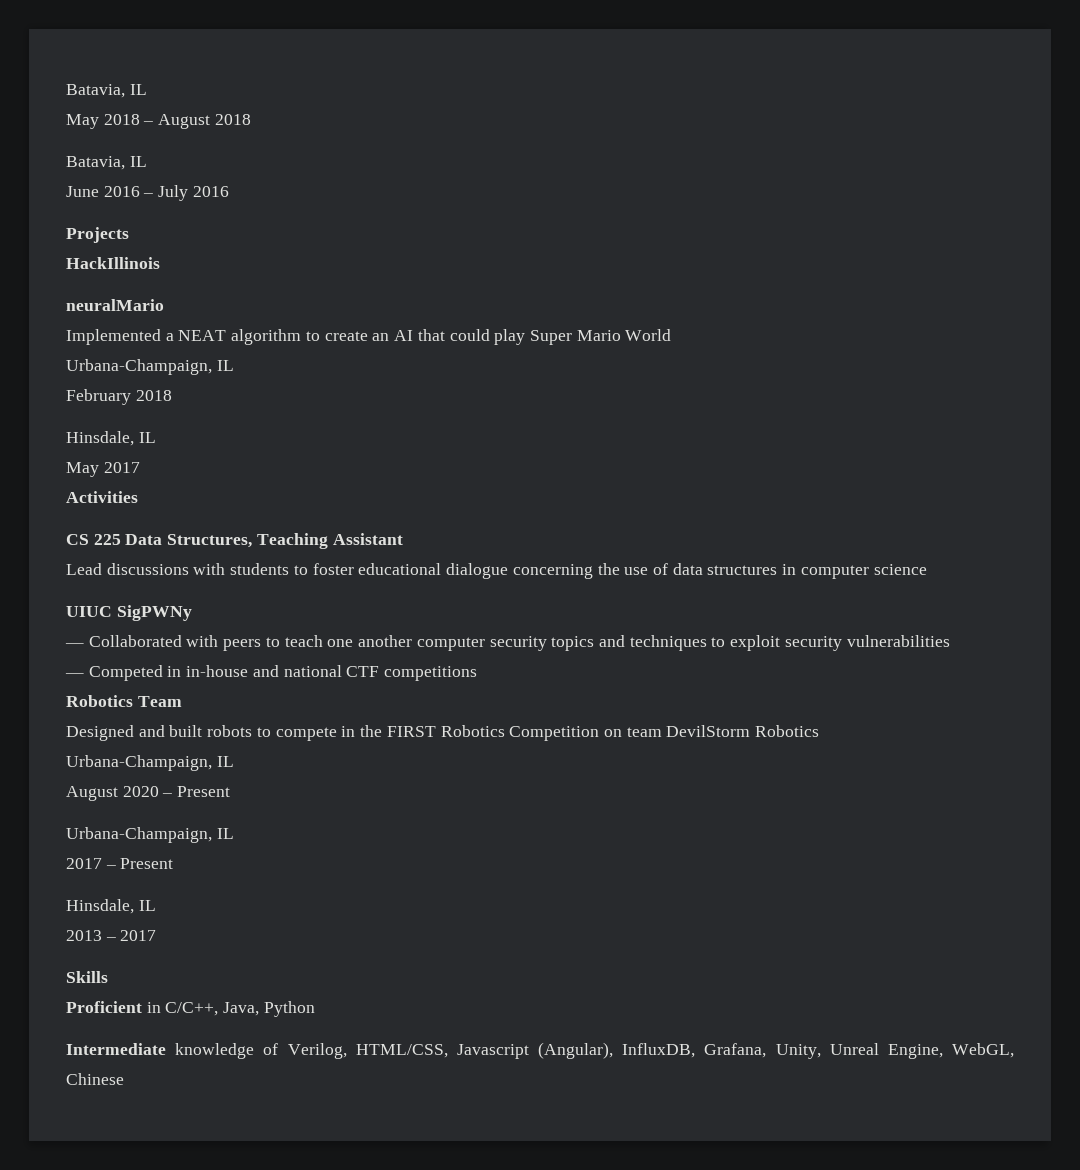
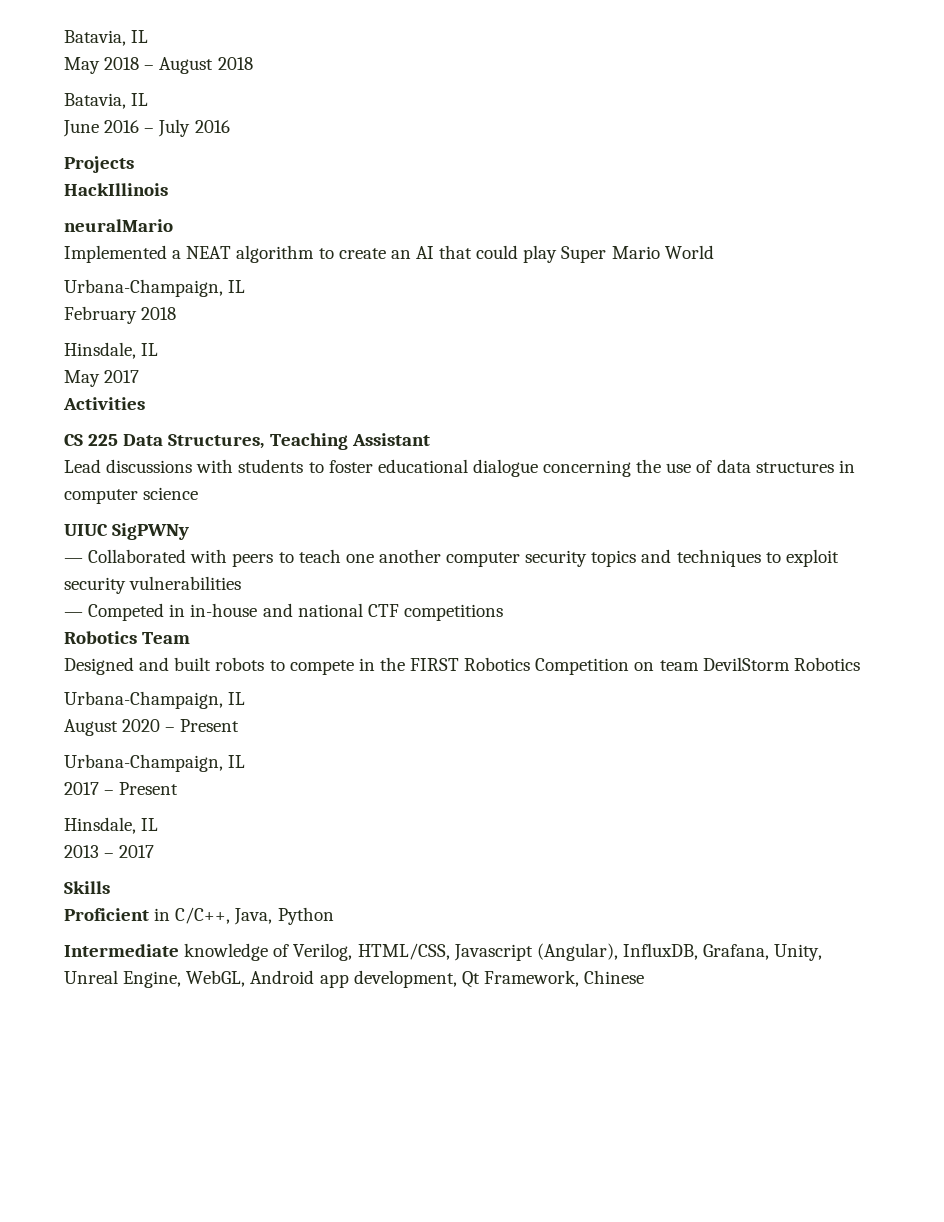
- Intermediate knowledge of Verilog, HTML/CSS, Javascript (Angular), InfluxDB, Grafana, Unity, Unreal Engine, WebGL, Chinese
+ Intermediate knowledge of Verilog, HTML/CSS, Javascript (Angular), InfluxDB, Grafana, Unity, Unreal Engine, WebGL, Android app development, Qt Framework, Chinese

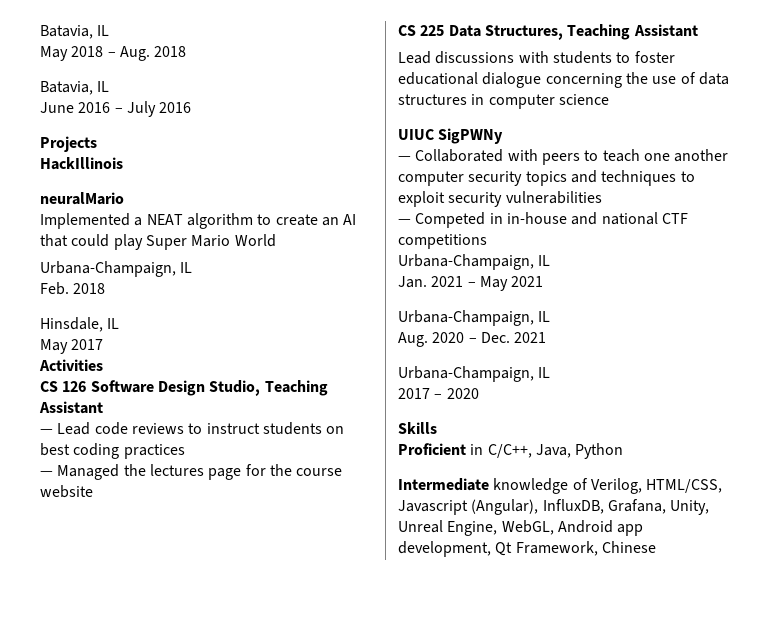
- May 2018 – August 2018
+ May 2018 – Aug. 2018
- February 2018
+ Feb. 2018
+ CS 126 Software Design Studio, Teaching Assistant
+ — Lead code reviews to instruct students on best coding practices
+ — Managed the lectures page for the course website
  — Competed in in-house and national CTF competitions
- Robotics Team
- Designed and built robots to compete in the FIRST Robotics Competition on team DevilStorm Robotics
  Urbana-Champaign, IL
- August 2020 – Present
+ Jan. 2021 – May 2021
+ Urbana-Champaign, IL
+ Aug. 2020 – Dec. 2021
- 2017 – Present
- Hinsdale, IL
- 2013 – 2017
+ 2017 – 2020

